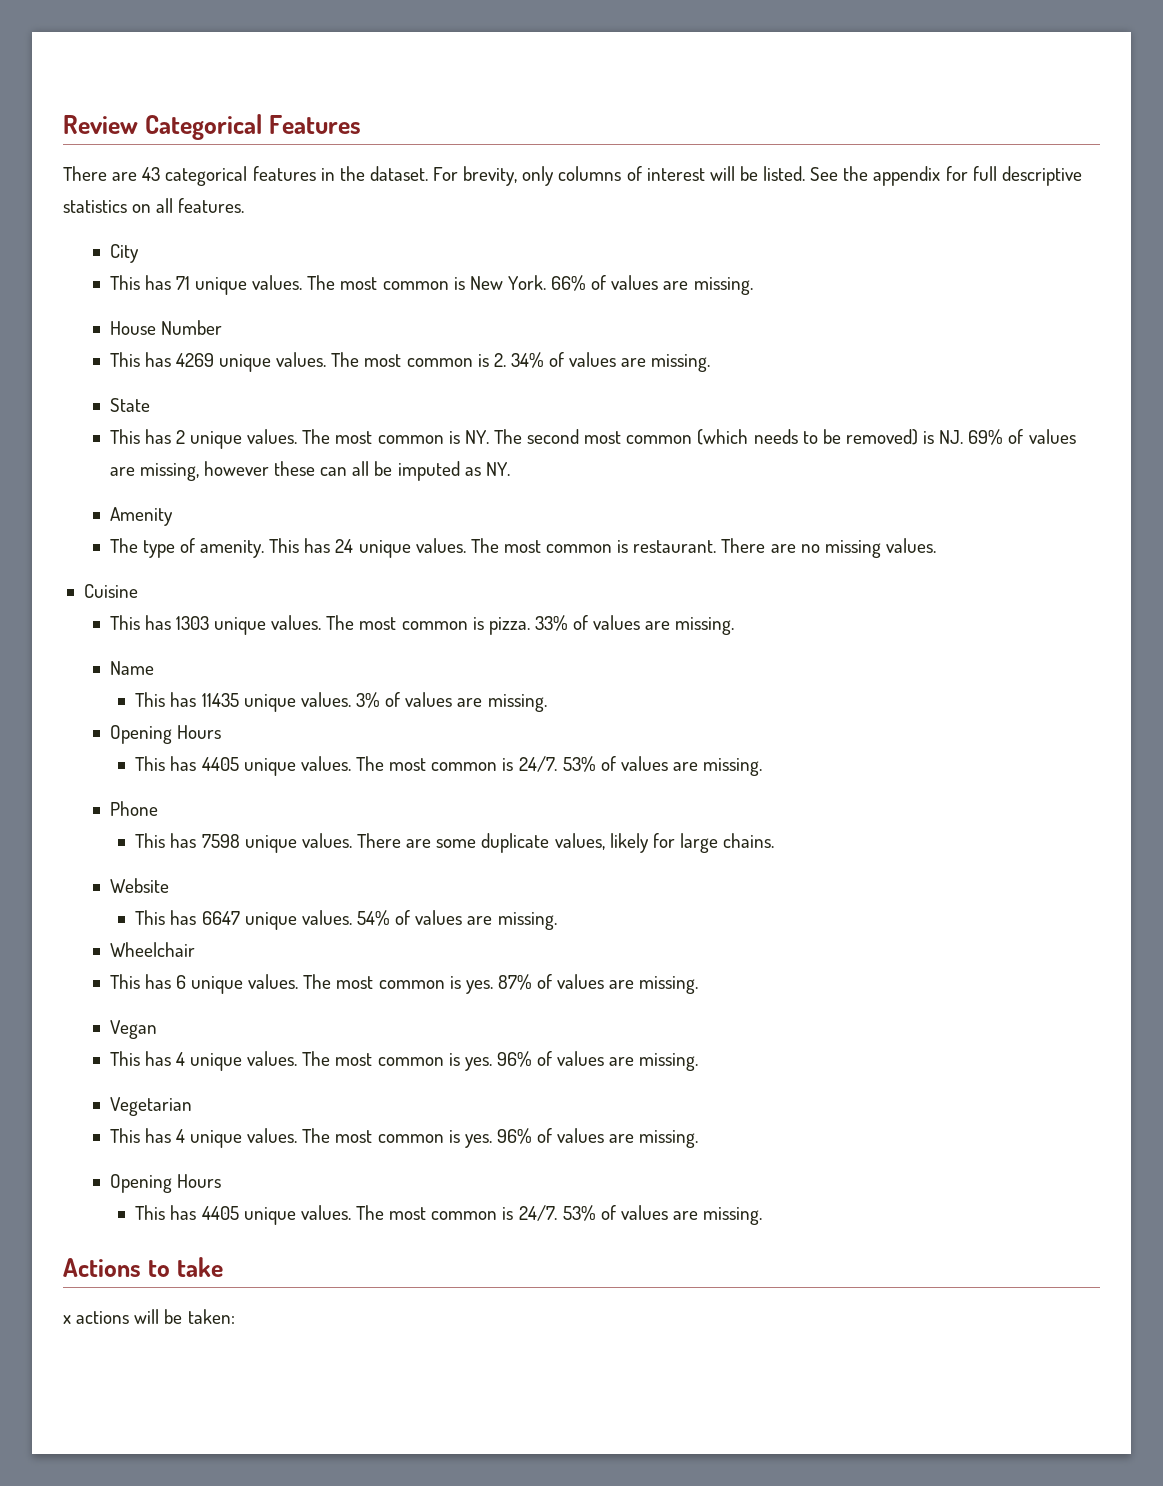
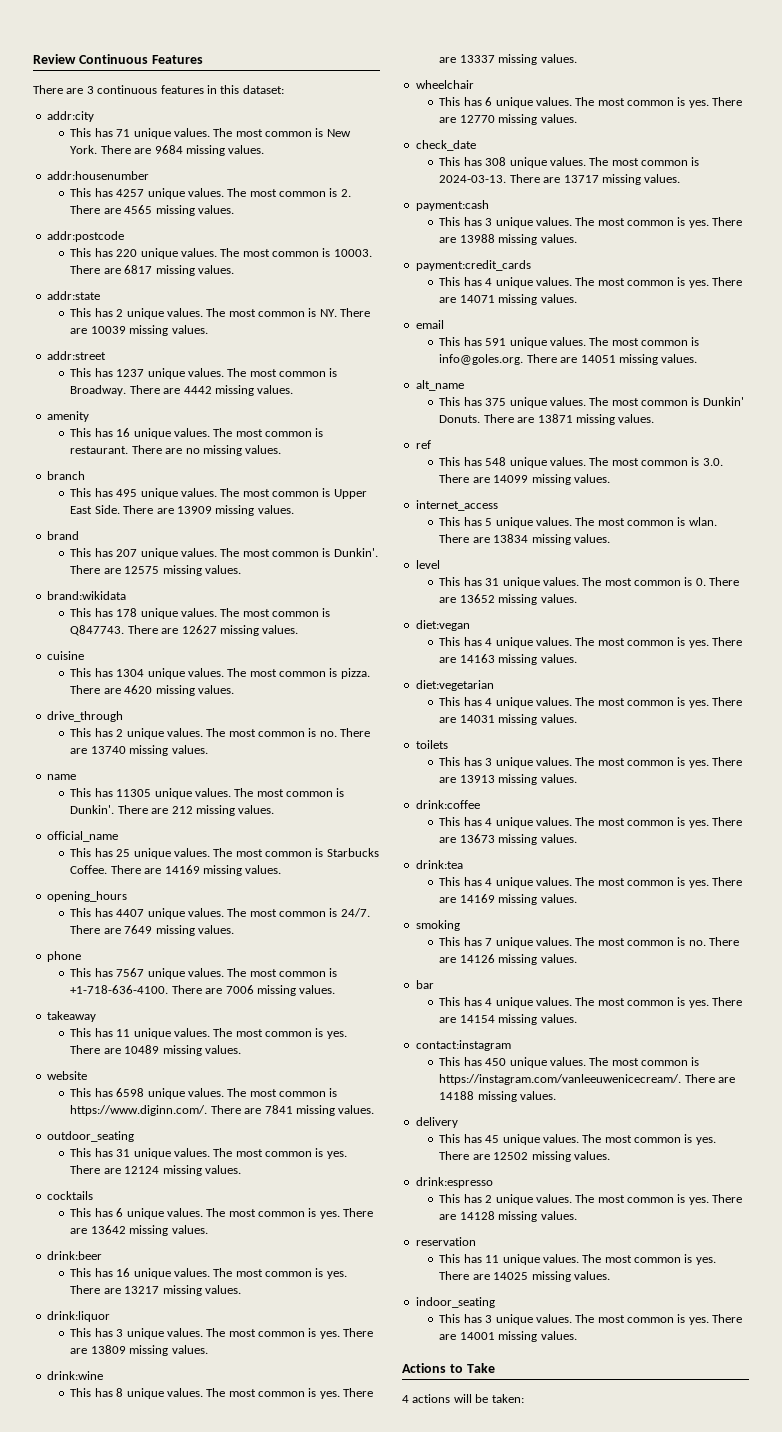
- Review Categorical Features
+ Review Continuous Features
- There are 43 categorical features in the dataset. For brevity, only columns of interest will be listed. See the appendix for full descriptive statistics on all features.
- City
+ There are 3 continuous features in this dataset:
+ addr:city
- 66% of values are missing.
- House Number
- This has 4269 unique values.
+ There are 9684 missing values.
+ addr:housenumber
+ This has 4257 unique values.
- The most common is 2. 34% of values are missing.
- State
+ The most common is 2. There are 4565 missing values.
+ addr:postcode
+ This has 220 unique values. The most common is 10003. There are 6817 missing values.
+ addr:state
- The most common is NY. The second most common (which needs to be removed) is NJ. 69% of values are missing, however these can all be imputed as NY.
- Amenity
- The type of amenity. This has 24 unique values.
+ The most common is NY. There are 10039 missing values.
+ addr:street
+ This has 1237 unique values. The most common is Broadway. There are 4442 missing values.
+ amenity
+ This has 16 unique values.
- Cuisine
- This has 1303 unique values.
+ branch
+ This has 495 unique values. The most common is Upper East Side. There are 13909 missing values.
+ brand
+ This has 207 unique values. The most common is Dunkin'. There are 12575 missing values.
+ brand:wikidata
+ This has 178 unique values. The most common is Q847743. There are 12627 missing values.
+ cuisine
+ This has 1304 unique values.
- 33% of values are missing.
- Name
- This has 11435 unique values. 3% of values are missing.
- Opening Hours
- This has 4405 unique values. The most common is 24/7. 53% of values are missing.
- Phone
- This has 7598 unique values. There are some duplicate values, likely for large chains.
- Website
- This has 6647 unique values. 54% of values are missing.
- Wheelchair
+ There are 4620 missing values.
+ drive_through
+ This has 2 unique values. The most common is no. There are 13740 missing values.
+ name
+ This has 11305 unique values. The most common is Dunkin'. There are 212 missing values.
+ official_name
+ This has 25 unique values. The most common is Starbucks Coffee. There are 14169 missing values.
+ opening_hours
+ This has 4407 unique values. The most common is 24/7. There are 7649 missing values.
+ phone
+ This has 7567 unique values. The most common is +1-718-636-4100. There are 7006 missing values.
+ takeaway
+ This has 11 unique values. The most common is yes. There are 10489 missing values.
+ website
+ This has 6598 unique values. The most common is https://www.diginn.com/. There are 7841 missing values.
+ outdoor_seating
+ This has 31 unique values. The most common is yes. There are 12124 missing values.
+ cocktails
- 87% of values are missing.
- Vegan
+ There are 13642 missing values.
+ drink:beer
+ This has 16 unique values. The most common is yes. There are 13217 missing values.
+ drink:liquor
+ This has 3 unique values. The most common is yes. There are 13809 missing values.
+ drink:wine
+ This has 8 unique values. The most common is yes. There are 13337 missing values.
+ wheelchair
+ This has 6 unique values. The most common is yes. There are 12770 missing values.
+ check_date
+ This has 308 unique values. The most common is 2024-03-13. There are 13717 missing values.
+ payment:cash
+ This has 3 unique values. The most common is yes. There are 13988 missing values.
+ payment:credit_cards
- This has 4 unique values. The most common is yes. 96% of values are missing.
- Vegetarian
+ This has 4 unique values. The most common is yes. There are 14071 missing values.
+ email
+ This has 591 unique values. The most common is info@goles.org. There are 14051 missing values.
+ alt_name
+ This has 375 unique values. The most common is Dunkin' Donuts. There are 13871 missing values.
+ ref
+ This has 548 unique values. The most common is 3.0. There are 14099 missing values.
+ internet_access
+ This has 5 unique values. The most common is wlan. There are 13834 missing values.
+ level
+ This has 31 unique values. The most common is 0. There are 13652 missing values.
+ diet:vegan
- This has 4 unique values. The most common is yes. 96% of values are missing.
- Opening Hours
- This has 4405 unique values. The most common is 24/7. 53% of values are missing.
+ This has 4 unique values. The most common is yes. There are 14163 missing values.
+ diet:vegetarian
+ This has 4 unique values. The most common is yes. There are 14031 missing values.
+ toilets
+ This has 3 unique values. The most common is yes. There are 13913 missing values.
+ drink:coffee
+ This has 4 unique values. The most common is yes. There are 13673 missing values.
+ drink:tea
+ This has 4 unique values. The most common is yes. There are 14169 missing values.
+ smoking
+ This has 7 unique values. The most common is no. There are 14126 missing values.
+ bar
+ This has 4 unique values. The most common is yes. There are 14154 missing values.
+ contact:instagram
+ This has 450 unique values. The most common is https://instagram.com/vanleeuwenicecream/. There are 14188 missing values.
+ delivery
+ This has 45 unique values. The most common is yes. There are 12502 missing values.
+ drink:espresso
+ This has 2 unique values. The most common is yes. There are 14128 missing values.
+ reservation
+ This has 11 unique values. The most common is yes. There are 14025 missing values.
+ indoor_seating
+ This has 3 unique values. The most common is yes. There are 14001 missing values.
- Actions to take
- x actions will be taken:
+ Actions to Take
+ 4 actions will be taken:

